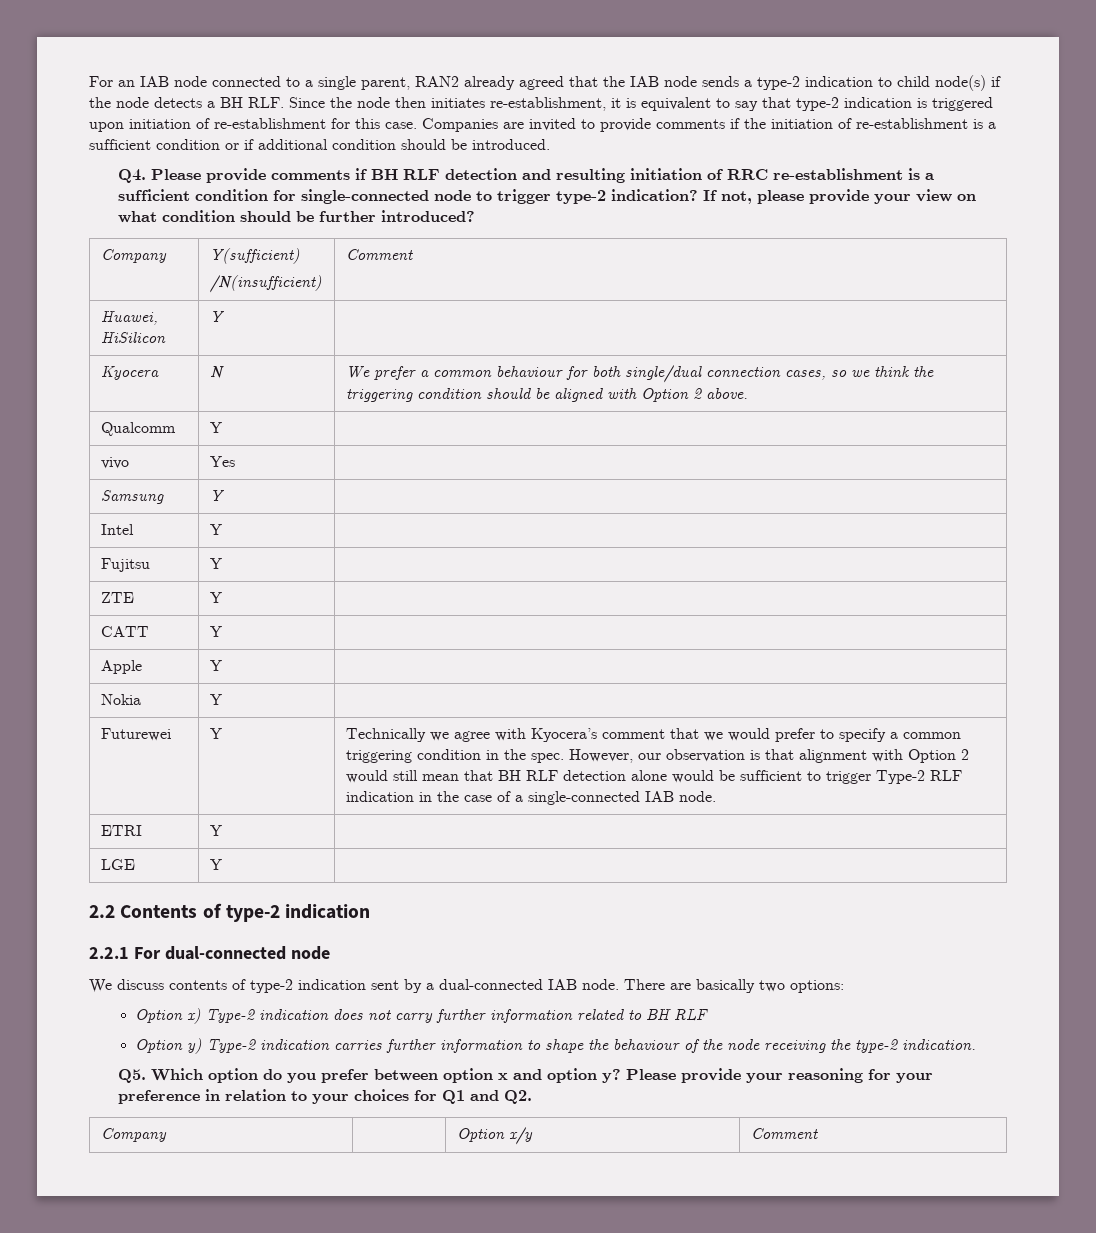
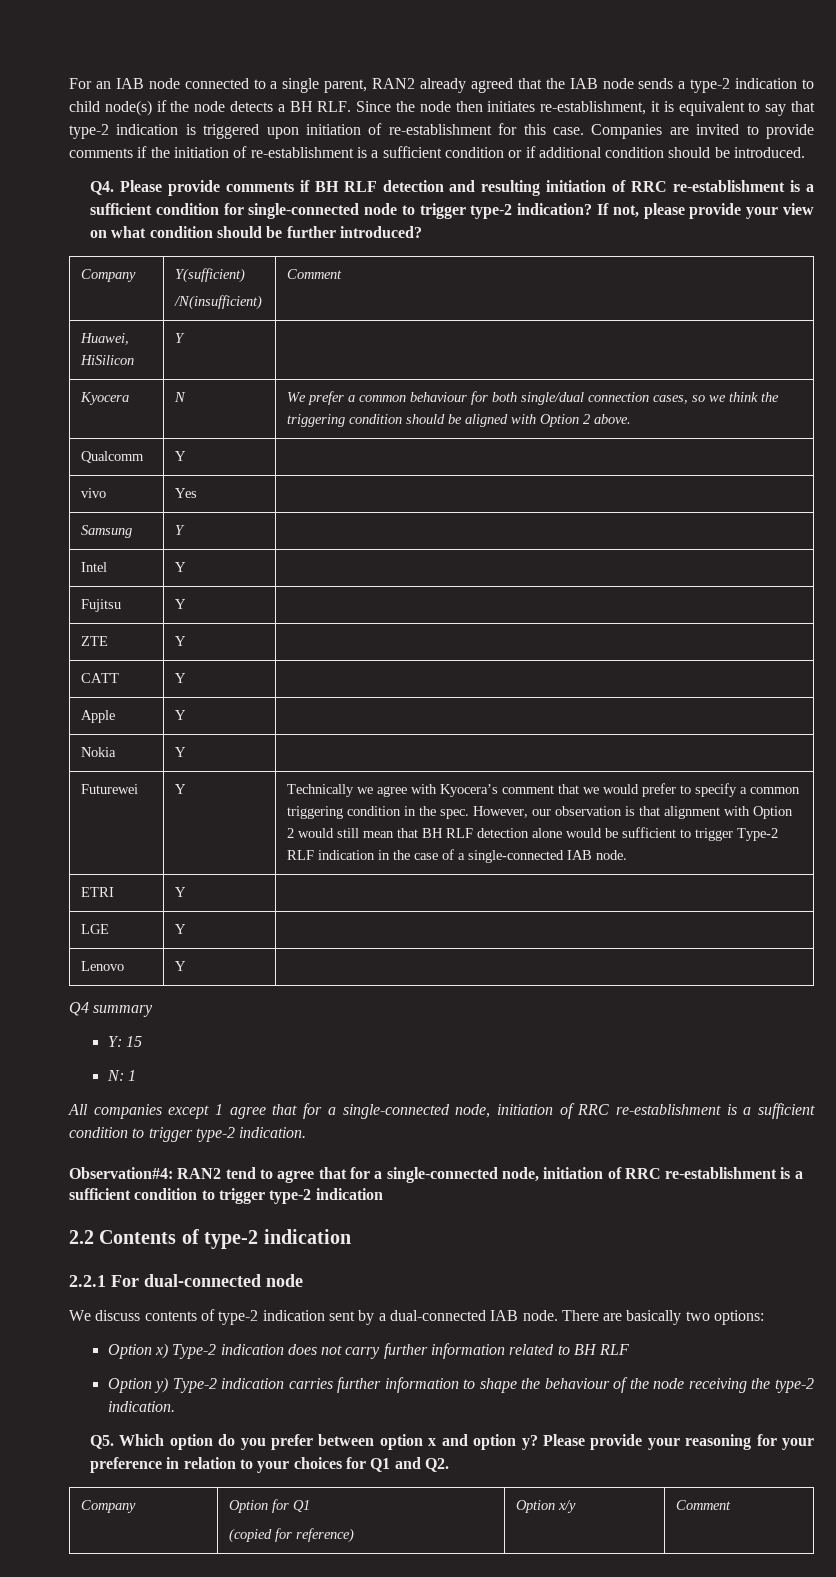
+ Lenovo | Y |
+ Q4 summary
+ Y: 15
+ N: 1
+ All companies except 1 agree that for a single-connected node, initiation of RRC re-establishment is a sufficient condition to trigger type-2 indication.
+ Observation#4: RAN2 tend to agree that for a single-connected node, initiation of RRC re-establishment is a sufficient condition to trigger type-2 indication
- Company | | Option x/y | Comment
+ Company | Option for Q1
+ (copied for reference) | Option x/y | Comment

